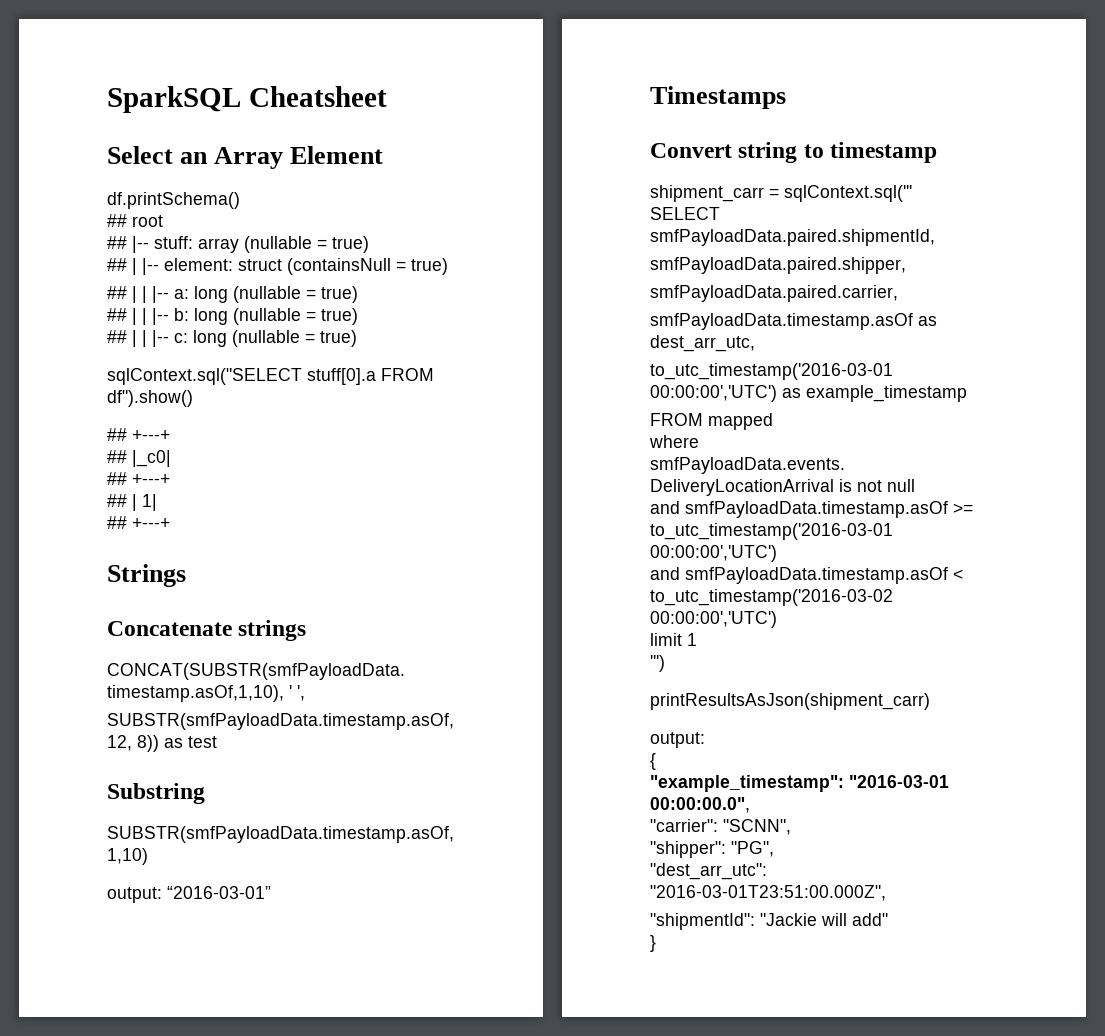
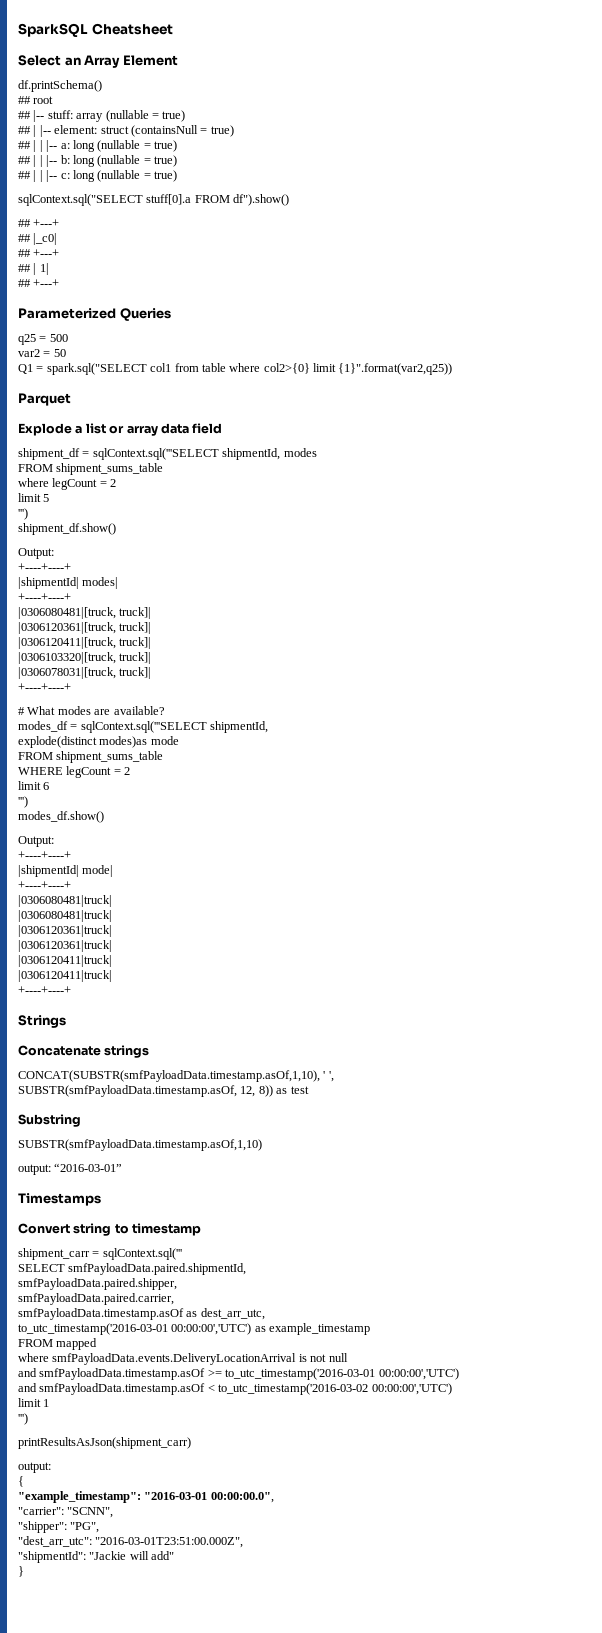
+ Parameterized Queries
+ q25 = 500
+ var2 = 50
+ Q1 = spark.sql("SELECT col1 from table where col2>{0} limit {1}".format(var2,q25))
+ Parquet
+ Explode a list or array data field
+ shipment_df = sqlContext.sql('''SELECT shipmentId, modes
+ FROM shipment_sums_table
+ where legCount = 2
+ limit 5
+ ''')
+ shipment_df.show()
+ Output:
+ +----+----+
+ |shipmentId| modes|
+ +----+----+
+ |0306080481|[truck, truck]|
+ |0306120361|[truck, truck]|
+ |0306120411|[truck, truck]|
+ |0306103320|[truck, truck]|
+ |0306078031|[truck, truck]|
+ +----+----+
+ # What modes are available?
+ modes_df = sqlContext.sql('''SELECT shipmentId,
+ explode(distinct modes)as mode
+ FROM shipment_sums_table
+ WHERE legCount = 2
+ limit 6
+ ''')
+ modes_df.show()
+ Output:
+ +----+----+
+ |shipmentId| mode|
+ +----+----+
+ |0306080481|truck|
+ |0306080481|truck|
+ |0306120361|truck|
+ |0306120361|truck|
+ |0306120411|truck|
+ |0306120411|truck|
+ +----+----+

